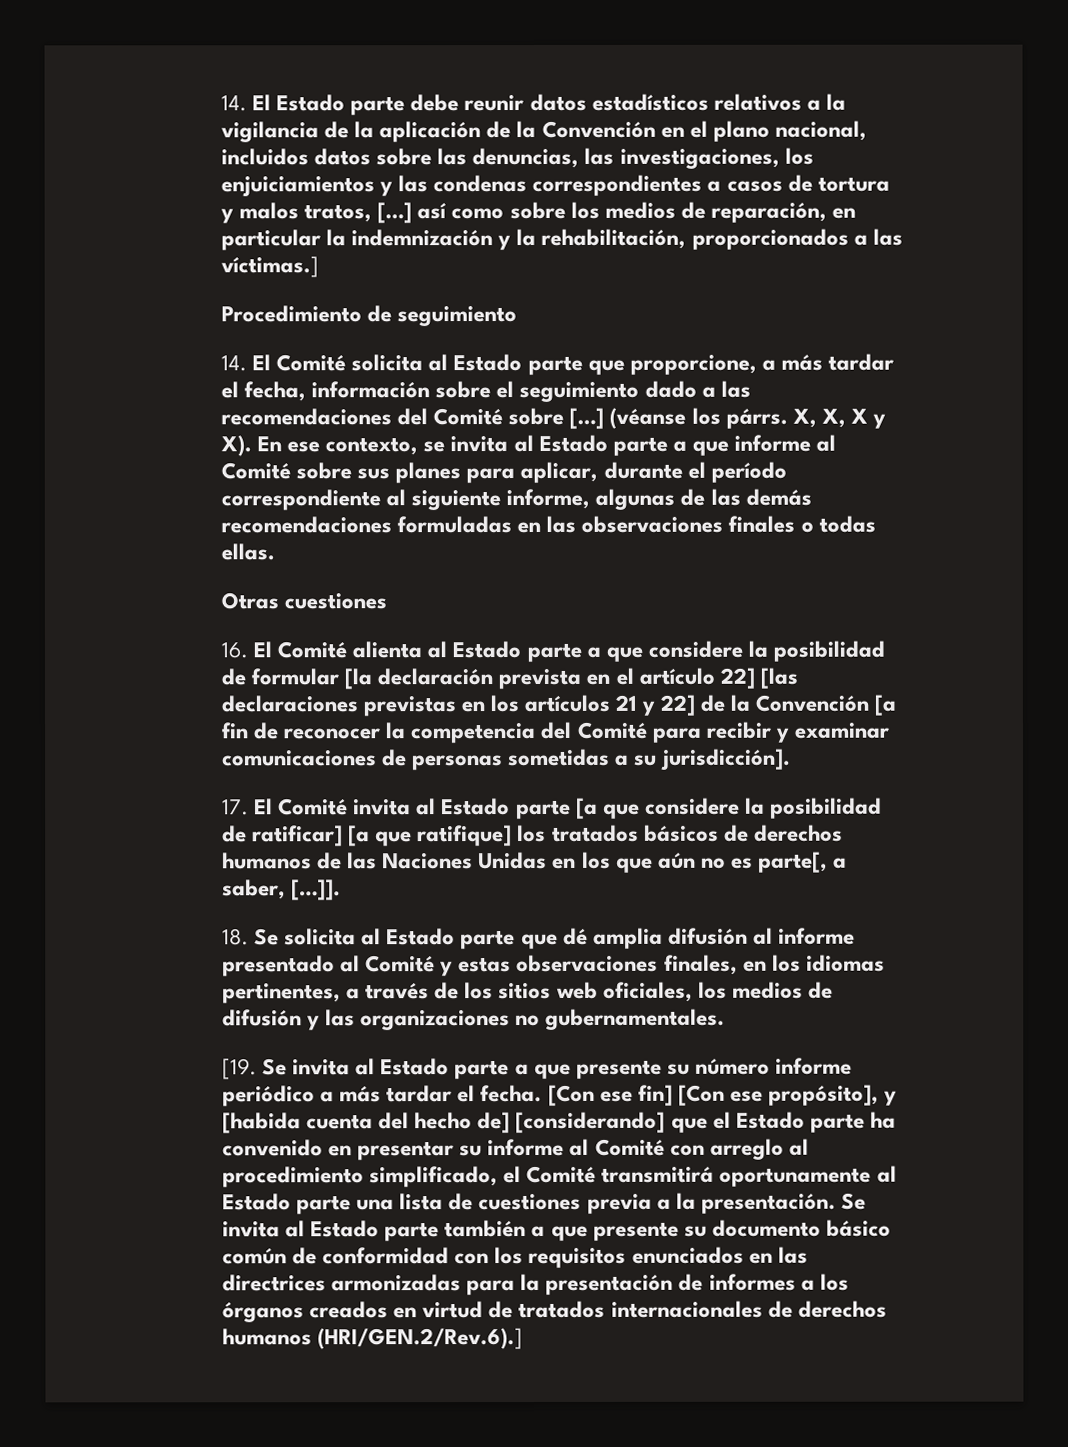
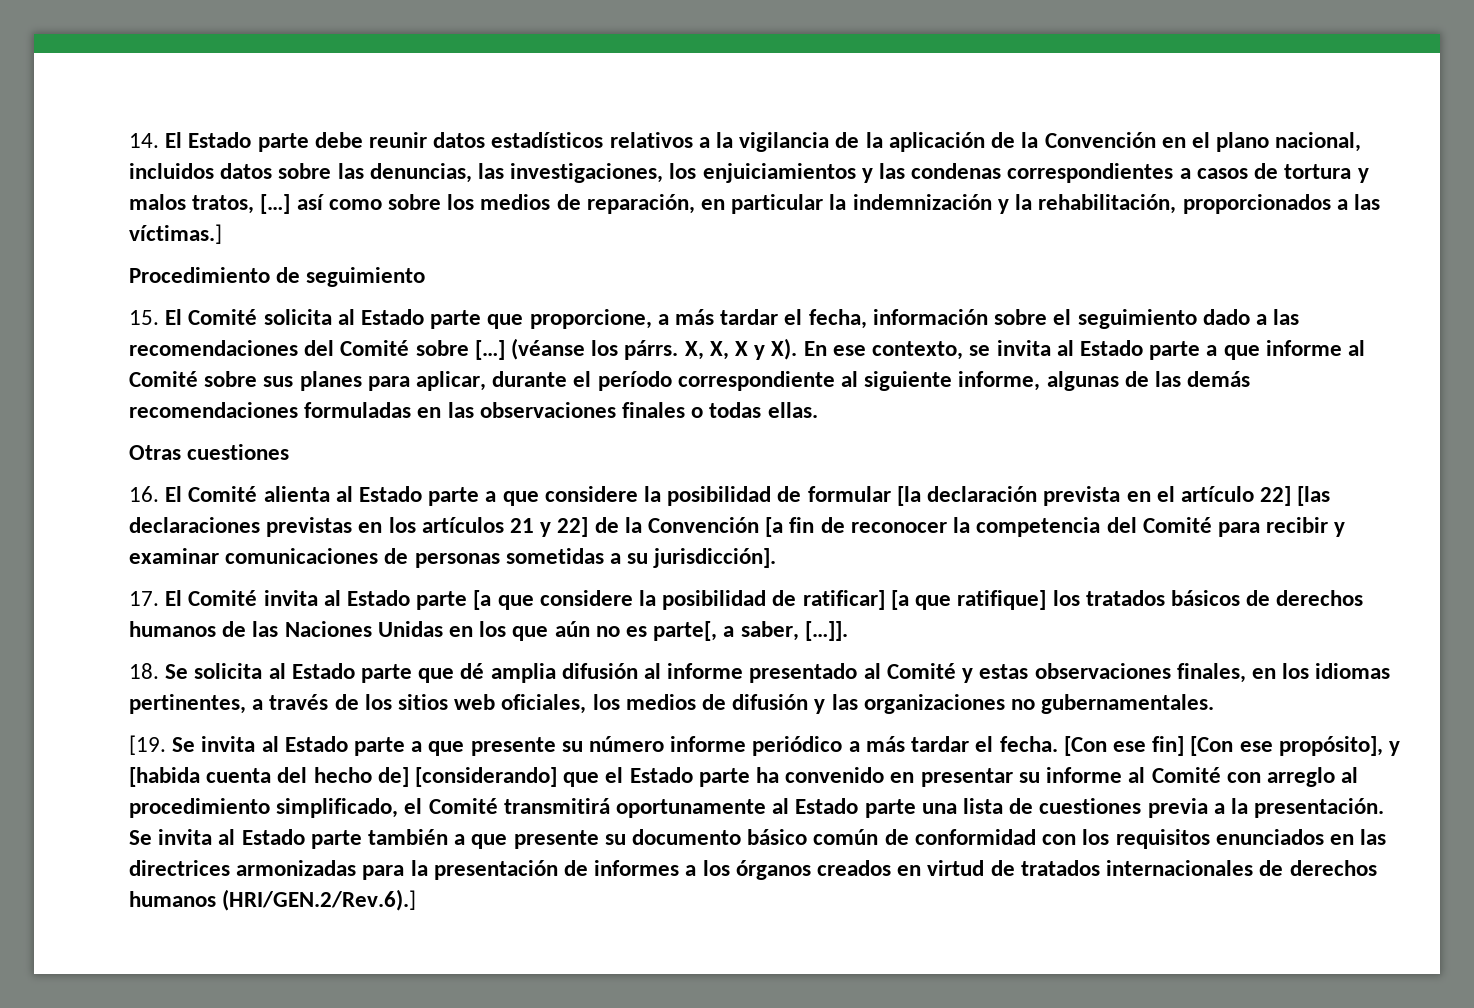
- 14. El Comité solicita al Estado parte que proporcione, a más tardar el fecha, información sobre el seguimiento dado a las recomendaciones del Comité sobre […]
+ 15. El Comité solicita al Estado parte que proporcione, a más tardar el fecha, información sobre el seguimiento dado a las recomendaciones del Comité sobre […]

